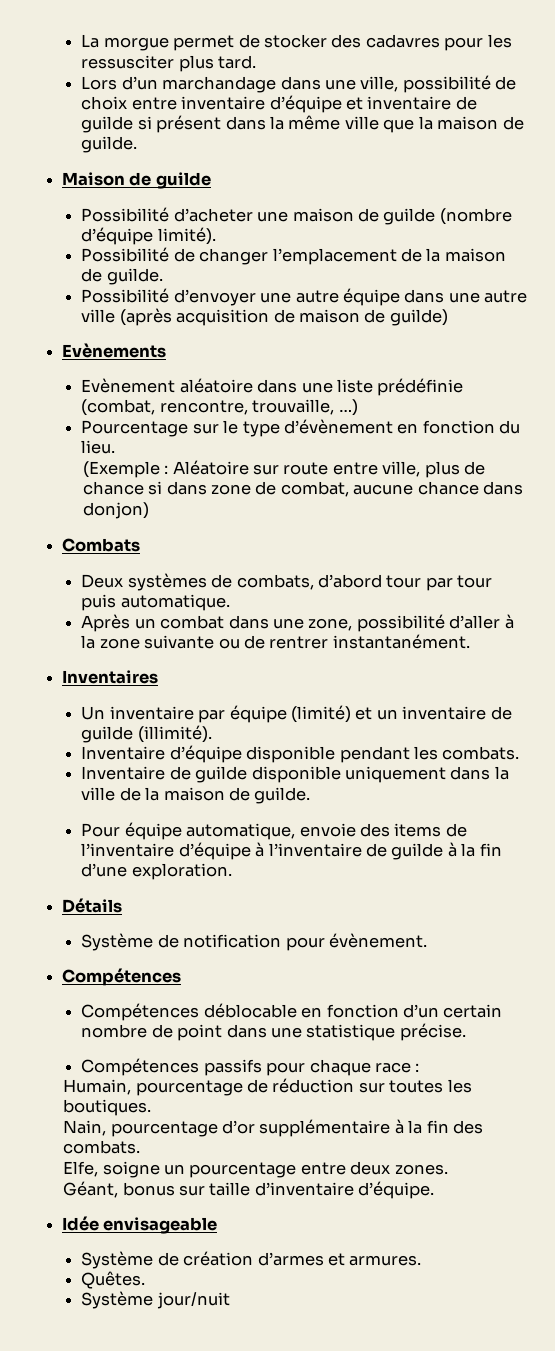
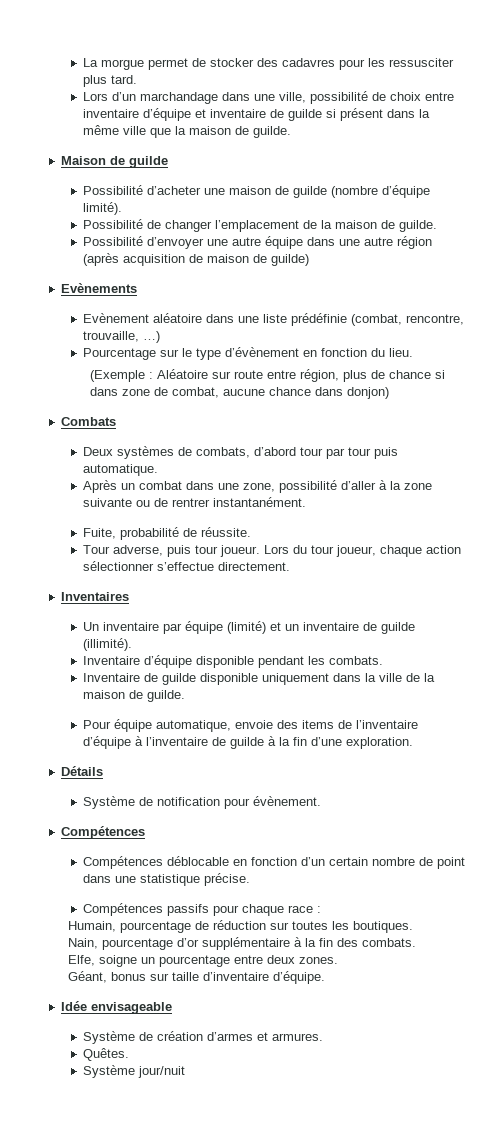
- Possibilité d’envoyer une autre équipe dans une autre ville (après acquisition de maison de guilde)
+ Possibilité d’envoyer une autre équipe dans une autre région (après acquisition de maison de guilde)
- (Exemple : Aléatoire sur route entre ville, plus de chance si dans zone de combat, aucune chance dans donjon)
+ (Exemple : Aléatoire sur route entre région, plus de chance si dans zone de combat, aucune chance dans donjon)
+ Fuite, probabilité de réussite.
+ Tour adverse, puis tour joueur. Lors du tour joueur, chaque action sélectionner s’effectue directement.

